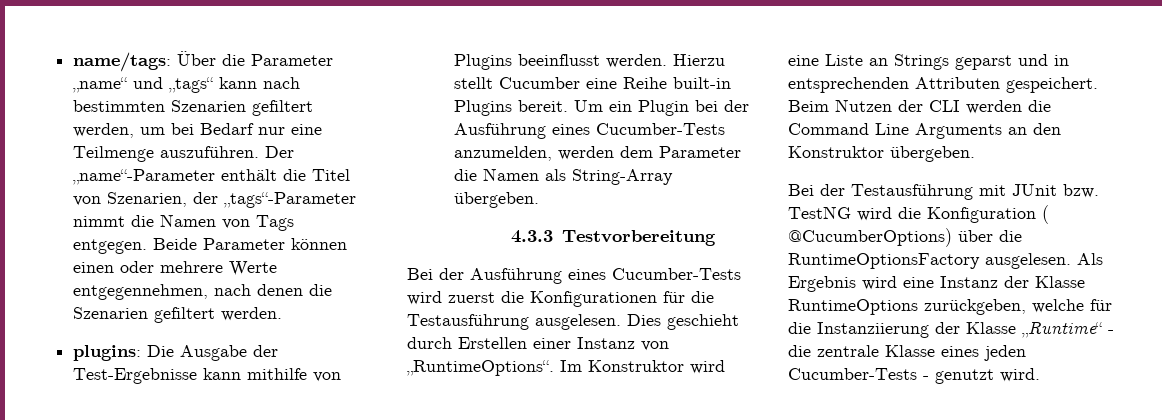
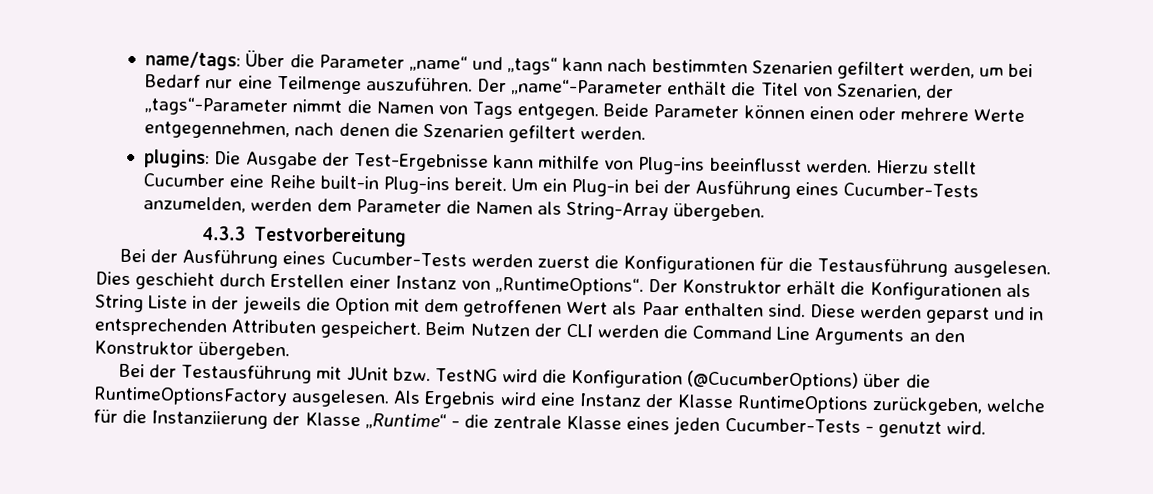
- plugins: Die Ausgabe der Test-Ergebnisse kann mithilfe von Plugins beeinflusst werden.
+ plugins: Die Ausgabe der Test-Ergebnisse kann mithilfe von Plug-ins beeinflusst werden.
- Hierzu stellt Cucumber eine Reihe built-in Plugins bereit.
+ Hierzu stellt Cucumber eine Reihe built-in Plug-ins bereit.
- Um ein Plugin bei der Ausführung eines Cucumber-Tests anzumelden, werden dem Parameter die Namen als String-Array übergeben.
+ Um ein Plug-in bei der Ausführung eines Cucumber-Tests anzumelden, werden dem Parameter die Namen als String-Array übergeben.
- Bei der Ausführung eines Cucumber-Tests wird zuerst die Konfigurationen für die Testausführung ausgelesen.
+ Bei der Ausführung eines Cucumber-Tests werden zuerst die Konfigurationen für die Testausführung ausgelesen.
- Im Konstruktor wird eine Liste an Strings geparst und in entsprechenden Attributen gespeichert.
+ Der Konstruktor erhält die Konfigurationen als String Liste in der jeweils die Option mit dem getroffenen Wert als Paar enthalten sind. Diese werden geparst und in entsprechenden Attributen gespeichert.
- Bei der Testausführung mit JUnit bzw. TestNG wird die Konfiguration ( @CucumberOptions) über die RuntimeOptionsFactory ausgelesen.
+ Bei der Testausführung mit JUnit bzw. TestNG wird die Konfiguration (@CucumberOptions) über die RuntimeOptionsFactory ausgelesen.

